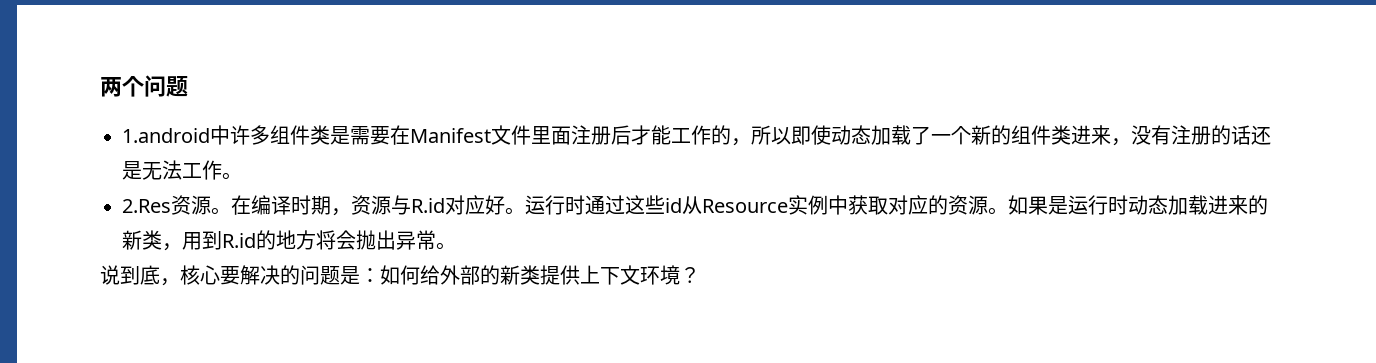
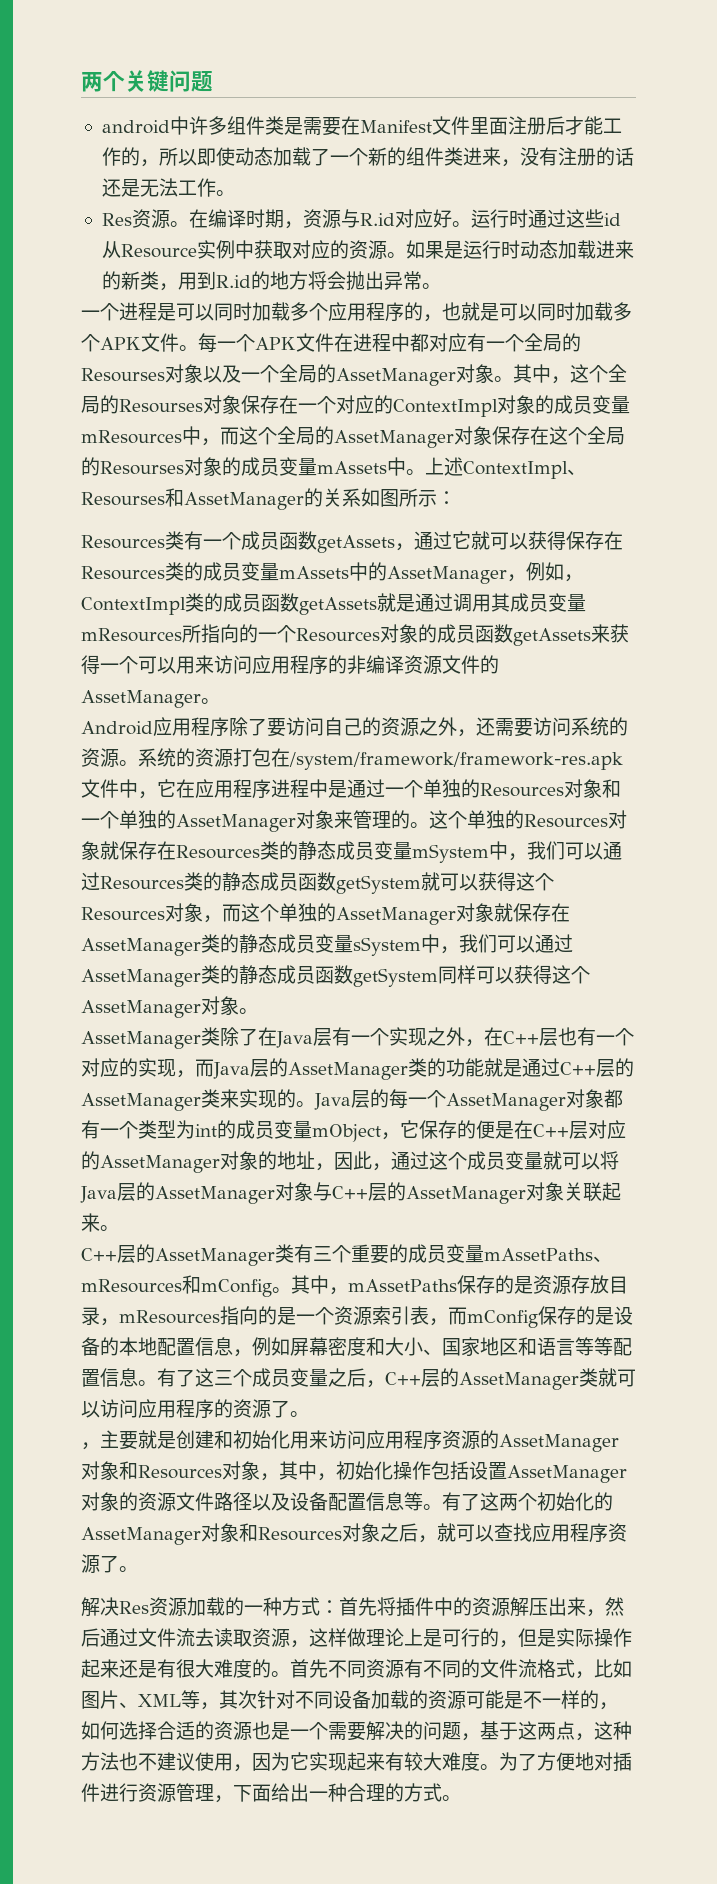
- 两个问题
+ 两个关键问题
- 1.android中许多组件类是需要在Manifest文件里面注册后才能工作的，所以即使动态加载了一个新的组件类进来，没有注册的话还是无法工作。
+ android中许多组件类是需要在Manifest文件里面注册后才能工作的，所以即使动态加载了一个新的组件类进来，没有注册的话还是无法工作。
- 2.Res资源。
+ Res资源。
- 说到底，核心要解决的问题是：如何给外部的新类提供上下文环境？
+ 一个进程是可以同时加载多个应用程序的，也就是可以同时加载多个APK文件。每一个APK文件在进程中都对应有一个全局的Resourses对象以及一个全局的AssetManager对象。其中，这个全局的Resourses对象保存在一个对应的ContextImpl对象的成员变量mResources中，而这个全局的AssetManager对象保存在这个全局的Resourses对象的成员变量mAssets中。上述ContextImpl、Resourses和AssetManager的关系如图所示：
+ Resources类有一个成员函数getAssets，通过它就可以获得保存在Resources类的成员变量mAssets中的AssetManager，例如，ContextImpl类的成员函数getAssets就是通过调用其成员变量mResources所指向的一个Resources对象的成员函数getAssets来获得一个可以用来访问应用程序的非编译资源文件的AssetManager。
+ Android应用程序除了要访问自己的资源之外，还需要访问系统的资源。系统的资源打包在/system/framework/framework-res.apk文件中，它在应用程序进程中是通过一个单独的Resources对象和一个单独的AssetManager对象来管理的。这个单独的Resources对象就保存在Resources类的静态成员变量mSystem中，我们可以通过Resources类的静态成员函数getSystem就可以获得这个Resources对象，而这个单独的AssetManager对象就保存在AssetManager类的静态成员变量sSystem中，我们可以通过AssetManager类的静态成员函数getSystem同样可以获得这个AssetManager对象。
+ AssetManager类除了在Java层有一个实现之外，在C++层也有一个对应的实现，而Java层的AssetManager类的功能就是通过C++层的AssetManager类来实现的。Java层的每一个AssetManager对象都有一个类型为int的成员变量mObject，它保存的便是在C++层对应的AssetManager对象的地址，因此，通过这个成员变量就可以将Java层的AssetManager对象与C++层的AssetManager对象关联起来。
+ C++层的AssetManager类有三个重要的成员变量mAssetPaths、mResources和mConfig。其中，mAssetPaths保存的是资源存放目录，mResources指向的是一个资源索引表，而mConfig保存的是设备的本地配置信息，例如屏幕密度和大小、国家地区和语言等等配置信息。有了这三个成员变量之后，C++层的AssetManager类就可以访问应用程序的资源了。
+ ，主要就是创建和初始化用来访问应用程序资源的AssetManager对象和Resources对象，其中，初始化操作包括设置AssetManager对象的资源文件路径以及设备配置信息等。有了这两个初始化的AssetManager对象和Resources对象之后，就可以查找应用程序资源了。
+ 解决Res资源加载的一种方式：首先将插件中的资源解压出来，然后通过文件流去读取资源，这样做理论上是可行的，但是实际操作起来还是有很大难度的。首先不同资源有不同的文件流格式，比如图片、XML等，其次针对不同设备加载的资源可能是不一样的，如何选择合适的资源也是一个需要解决的问题，基于这两点，这种方法也不建议使用，因为它实现起来有较大难度。为了方便地对插件进行资源管理，下面给出一种合理的方式。

